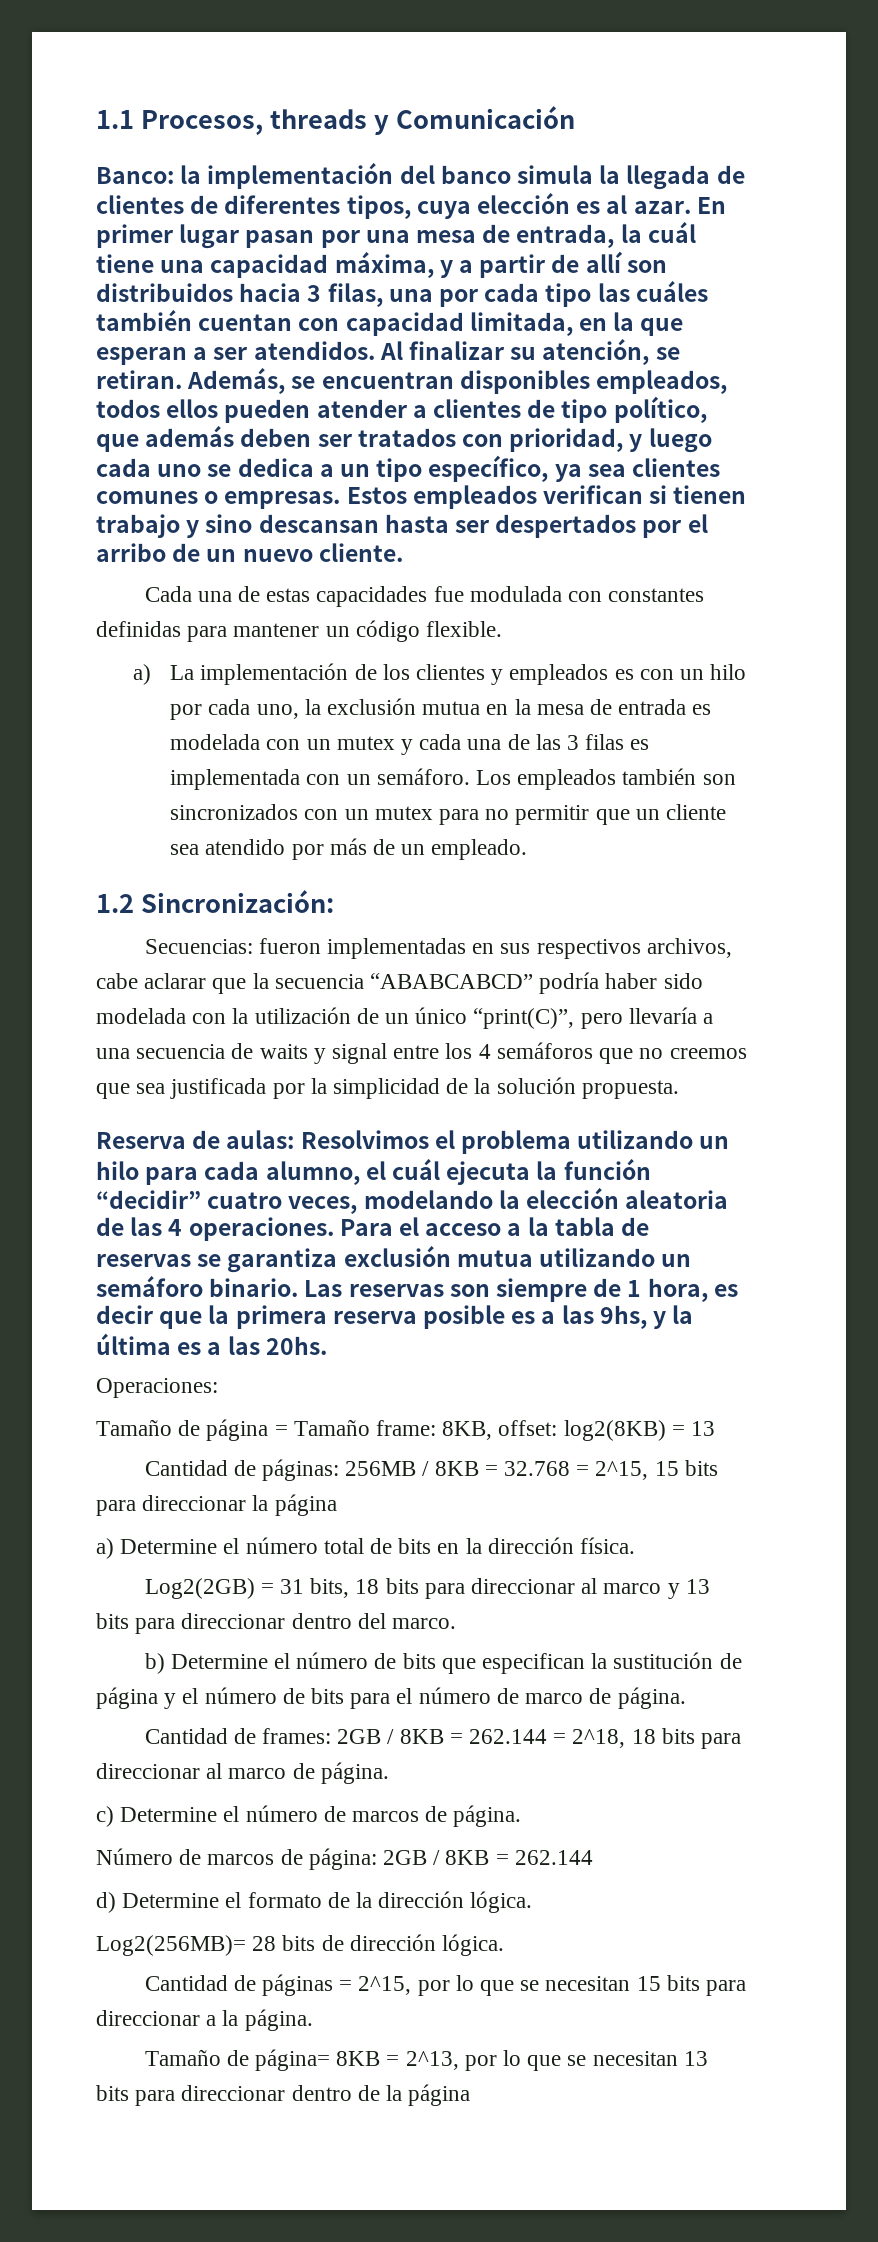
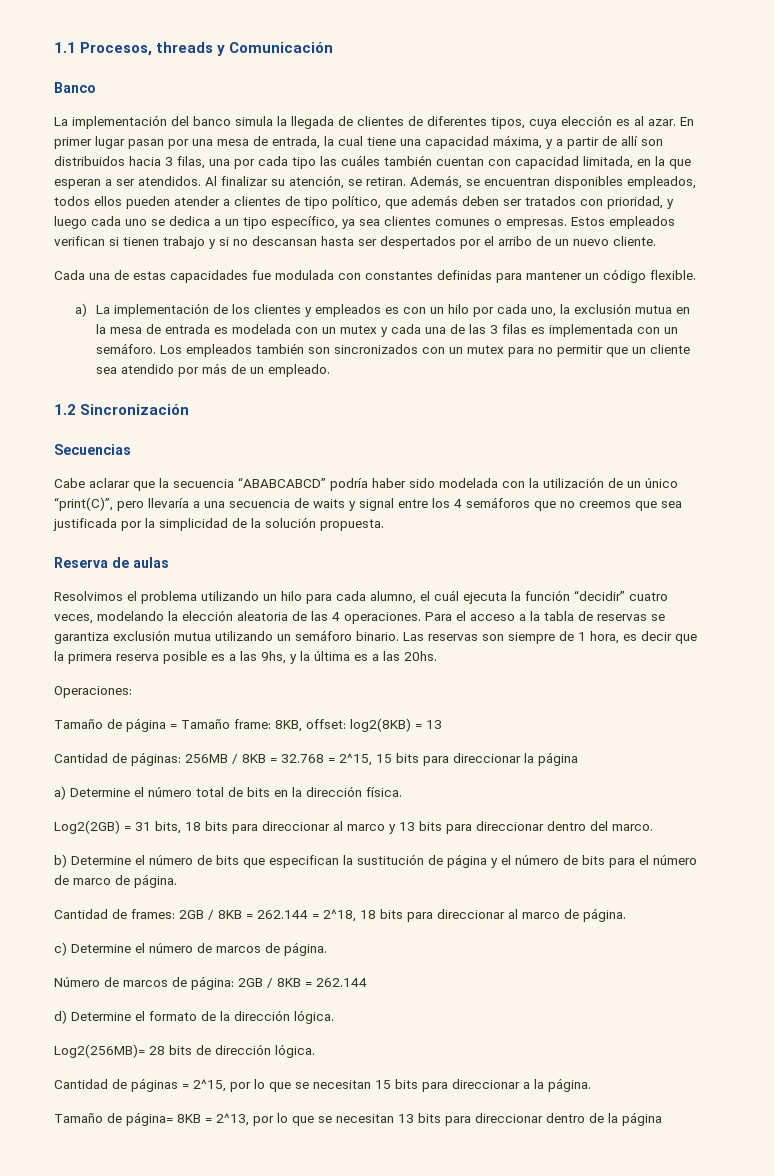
- Banco: la implementación del banco simula la llegada de clientes de diferentes tipos, cuya elección es al azar.
+ Banco
+ La implementación del banco simula la llegada de clientes de diferentes tipos, cuya elección es al azar.
- En primer lugar pasan por una mesa de entrada, la cuál tiene una capacidad máxima, y a partir de allí son distribuidos hacia 3 filas, una por cada tipo las cuáles también cuentan con capacidad limitada, en la que esperan a ser atendidos.
+ En primer lugar pasan por una mesa de entrada, la cual tiene una capacidad máxima, y a partir de allí son distribuidos hacia 3 filas, una por cada tipo las cuáles también cuentan con capacidad limitada, en la que esperan a ser atendidos.
- Estos empleados verifican si tienen trabajo y sino descansan hasta ser despertados por el arribo de un nuevo cliente.
+ Estos empleados verifican si tienen trabajo y si no descansan hasta ser despertados por el arribo de un nuevo cliente.
- 1.2 Sincronización:
- Secuencias: fueron implementadas en sus respectivos archivos, cabe aclarar que la secuencia “ABABCABCD” podría haber sido modelada con la utilización de un único “print(C)”, pero llevaría a una secuencia de waits y signal entre los 4 semáforos que no creemos que sea justificada por la simplicidad de la solución propuesta.
+ 1.2 Sincronización
+ Secuencias
+ Cabe aclarar que la secuencia “ABABCABCD” podría haber sido modelada con la utilización de un único “print(C)”, pero llevaría a una secuencia de waits y signal entre los 4 semáforos que no creemos que sea justificada por la simplicidad de la solución propuesta.
- Reserva de aulas: Resolvimos el problema utilizando un hilo para cada alumno, el cuál ejecuta la función “decidir” cuatro veces, modelando la elección aleatoria de las 4 operaciones.
+ Reserva de aulas
+ Resolvimos el problema utilizando un hilo para cada alumno, el cuál ejecuta la función “decidir” cuatro veces, modelando la elección aleatoria de las 4 operaciones.

